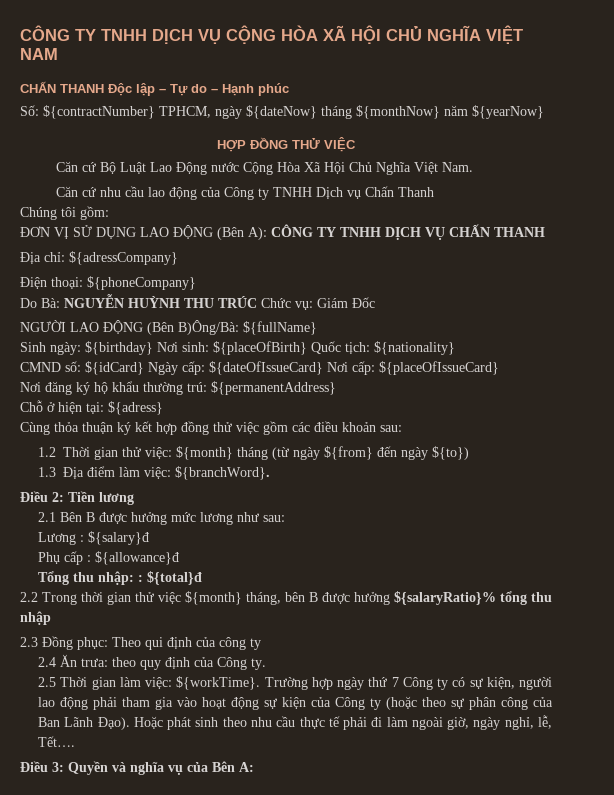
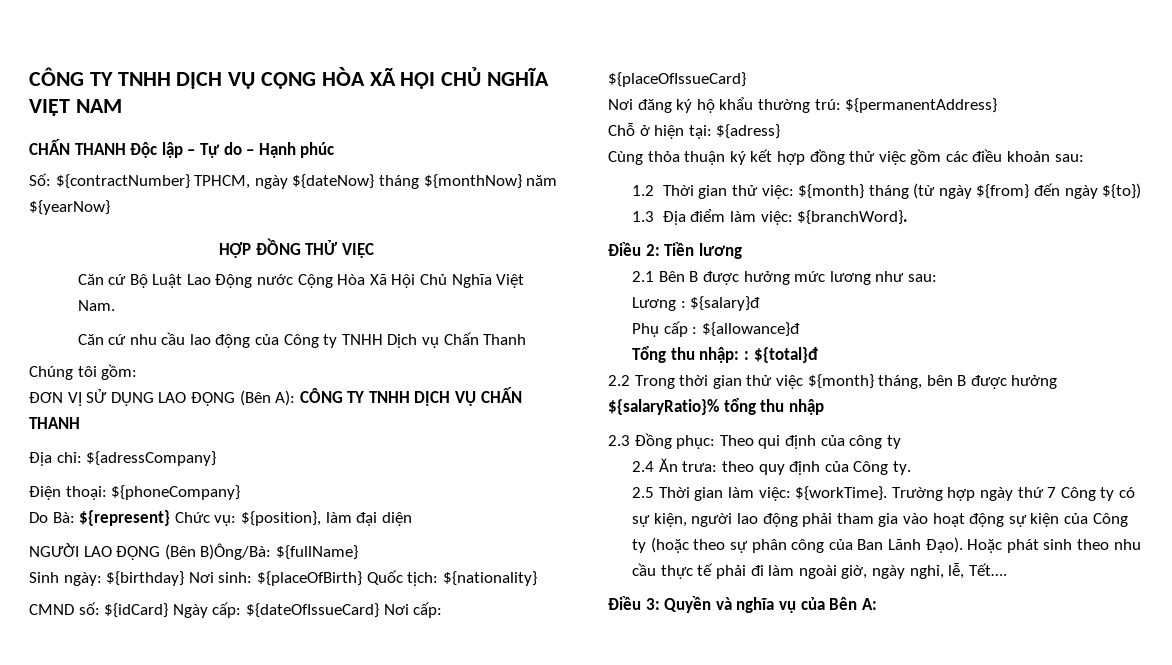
- Do Bà: NGUYỄN HUỲNH THU TRÚC Chức vụ: Giám Đốc
+ Do Bà: ${represent} Chức vụ: ${position}, làm đại diện

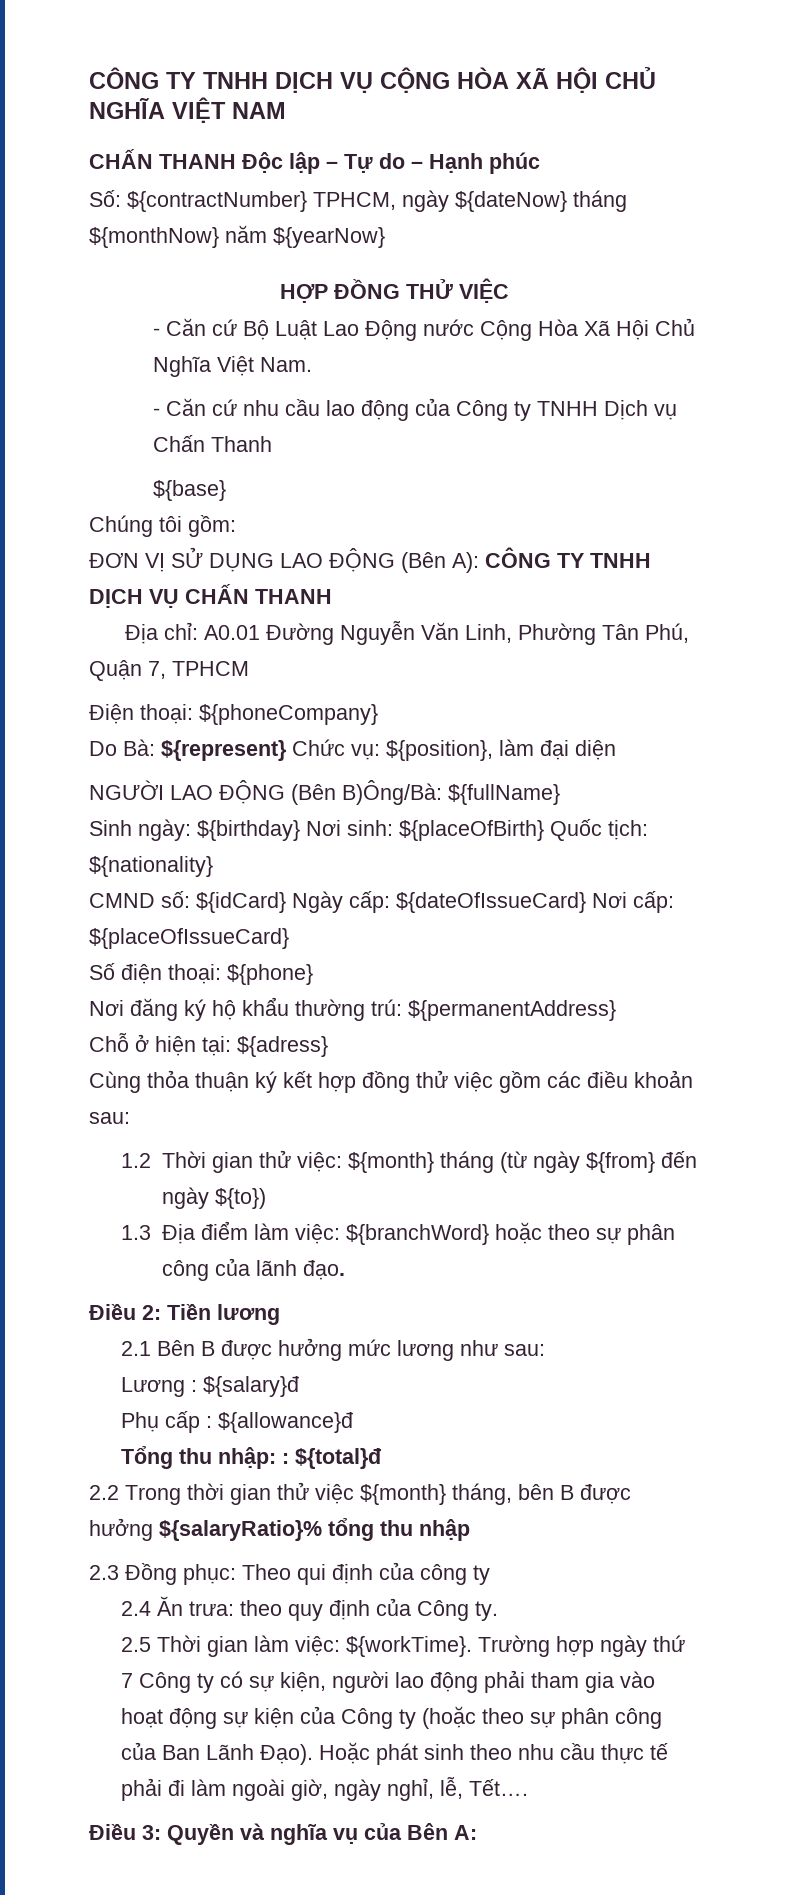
- Căn cứ Bộ Luật Lao Động nước Cộng Hòa Xã Hội Chủ Nghĩa Việt Nam.
+ - Căn cứ Bộ Luật Lao Động nước Cộng Hòa Xã Hội Chủ Nghĩa Việt Nam.
- Căn cứ nhu cầu lao động của Công ty TNHH Dịch vụ Chấn Thanh
+ - Căn cứ nhu cầu lao động của Công ty TNHH Dịch vụ Chấn Thanh
+ ${base}
- Địa chỉ: ${adressCompany}
+ Địa chỉ: A0.01 Đường Nguyễn Văn Linh, Phường Tân Phú, Quận 7, TPHCM
+ Số điện thoại: ${phone}
- 1.3 Địa điểm làm việc: ${branchWord}.
+ 1.3 Địa điểm làm việc: ${branchWord} hoặc theo sự phân công của lãnh đạo.

